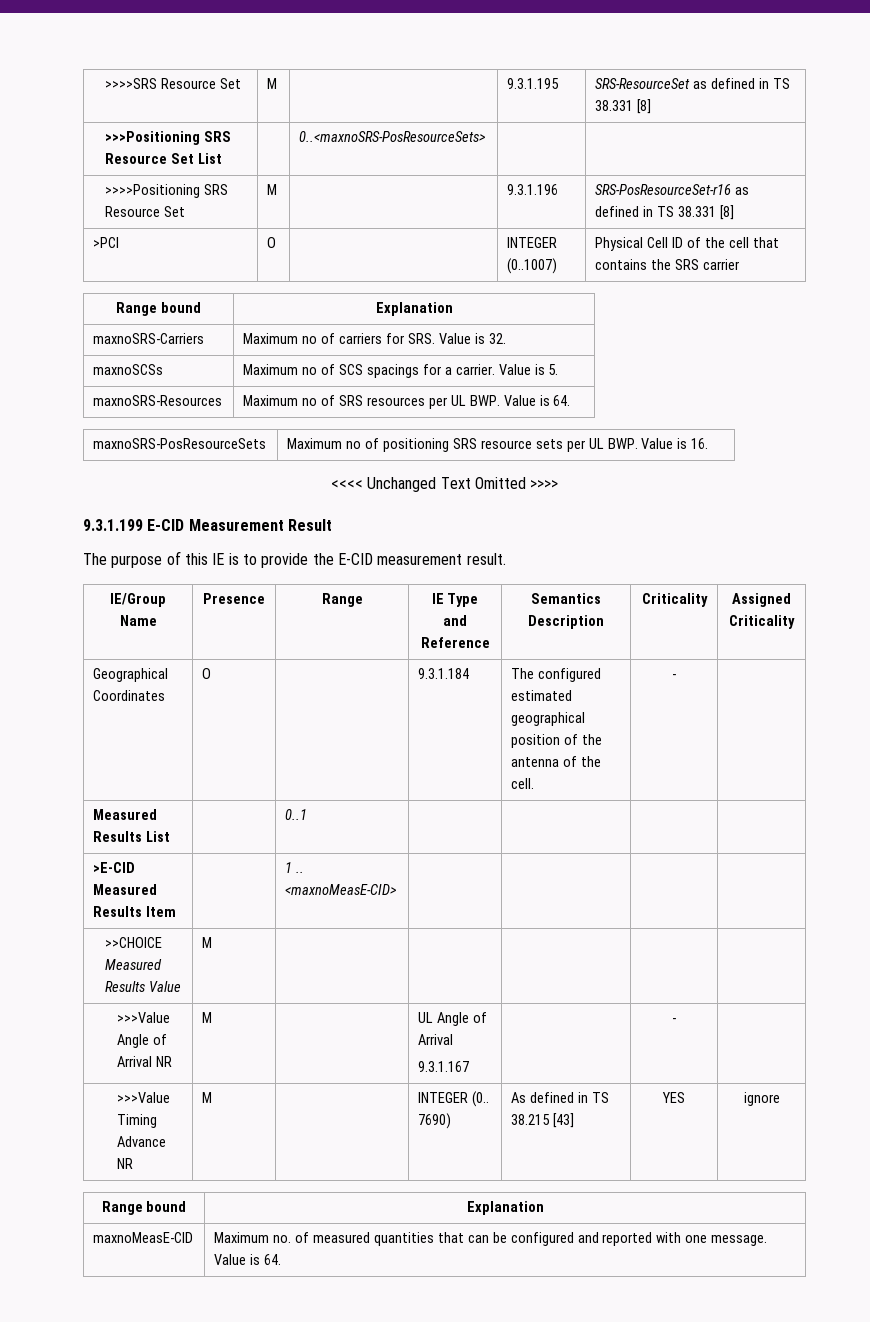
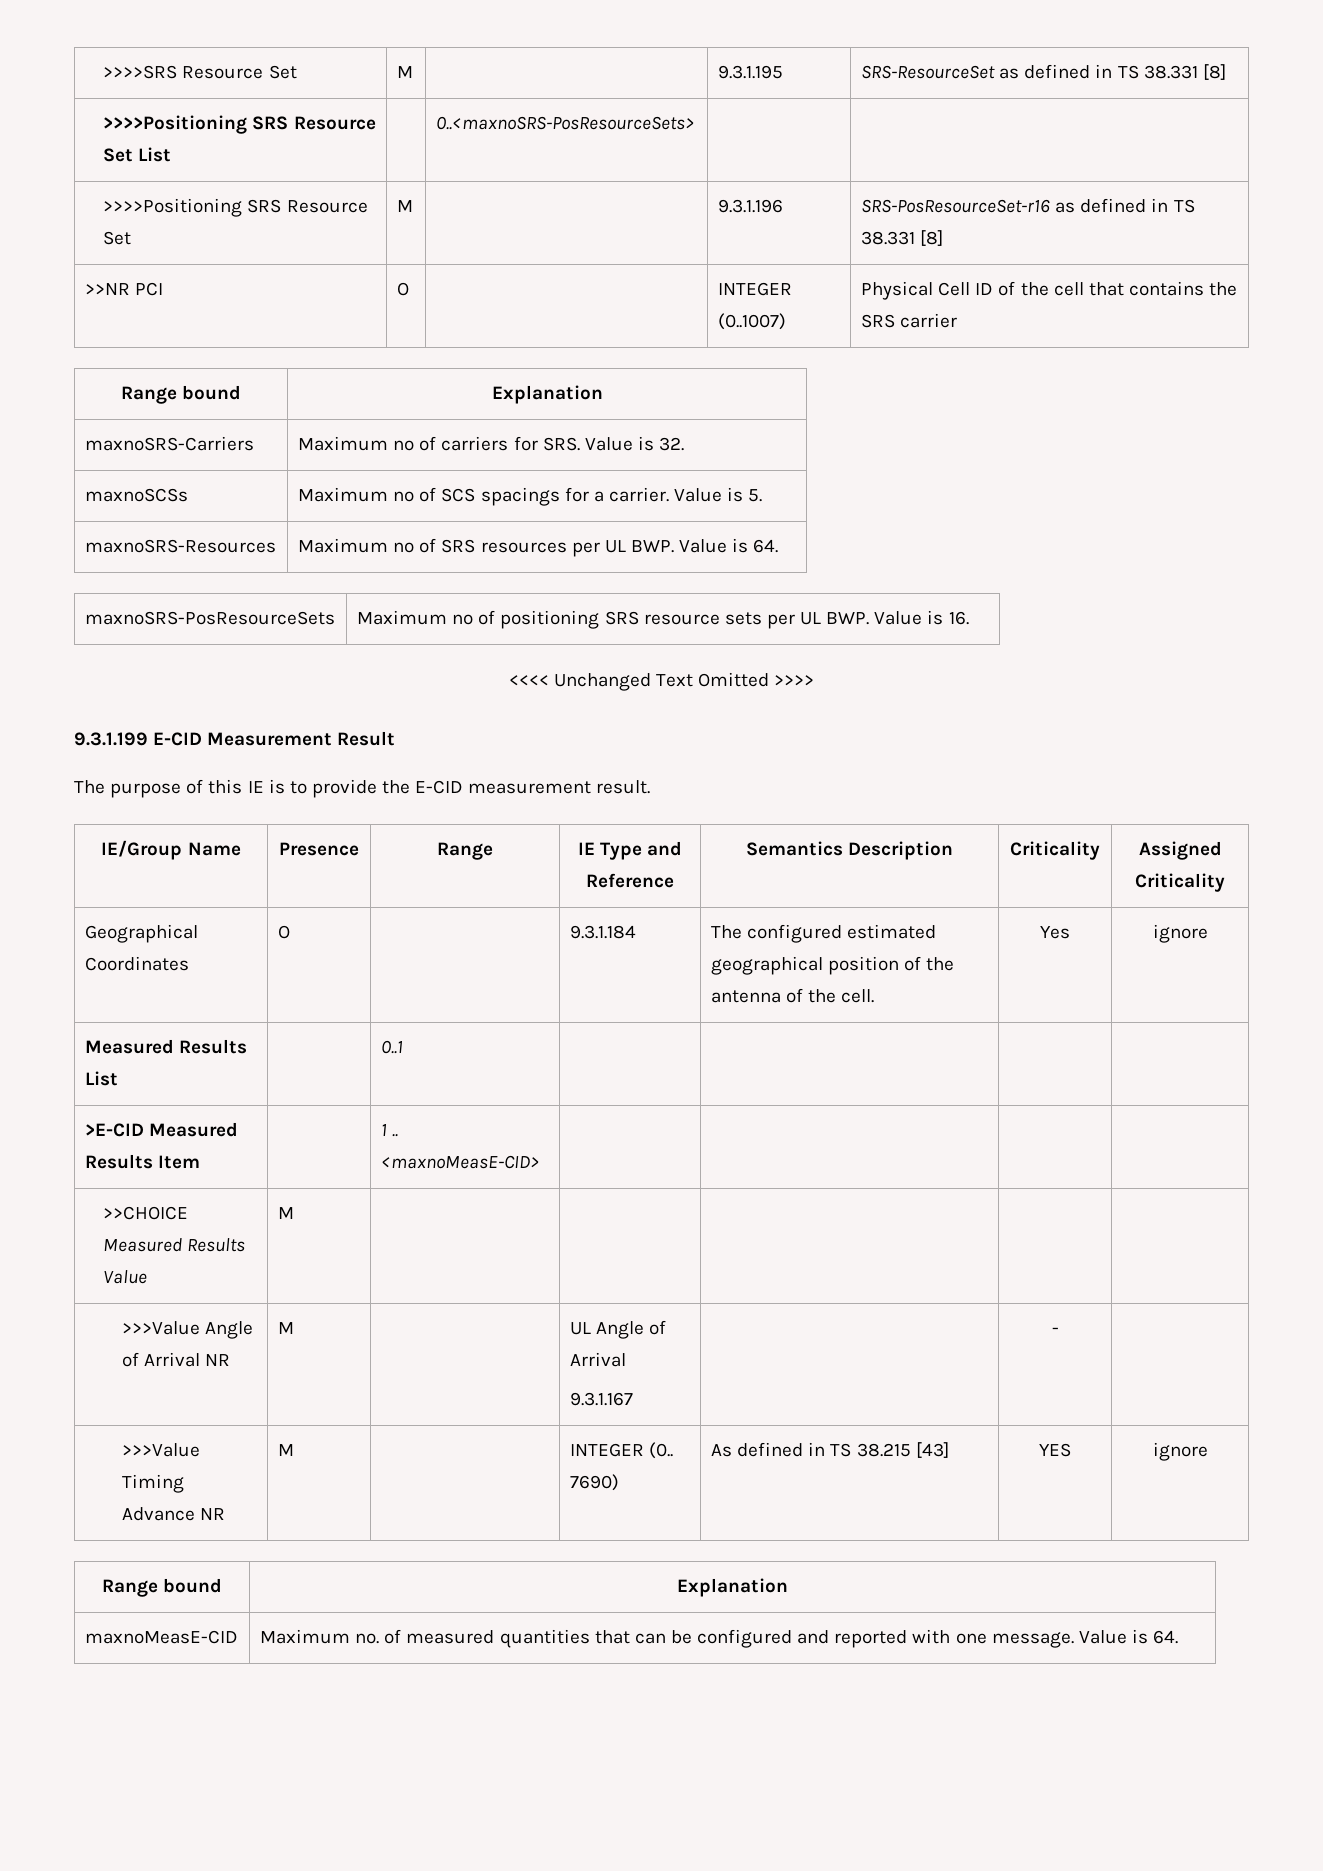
- >>>Positioning SRS Resource Set List | | 0..<maxnoSRS-PosResourceSets> | |
+ >>>>Positioning SRS Resource Set List | | 0..<maxnoSRS-PosResourceSets> | |
- >PCI | O | | INTEGER (0..1007) | Physical Cell ID of the cell that contains the SRS carrier
+ >>NR PCI | O | | INTEGER (0..1007) | Physical Cell ID of the cell that contains the SRS carrier
- Geographical Coordinates | O | | 9.3.1.184 | The configured estimated geographical position of the antenna of the cell. | - |
+ Geographical Coordinates | O | | 9.3.1.184 | The configured estimated geographical position of the antenna of the cell. | Yes | ignore

